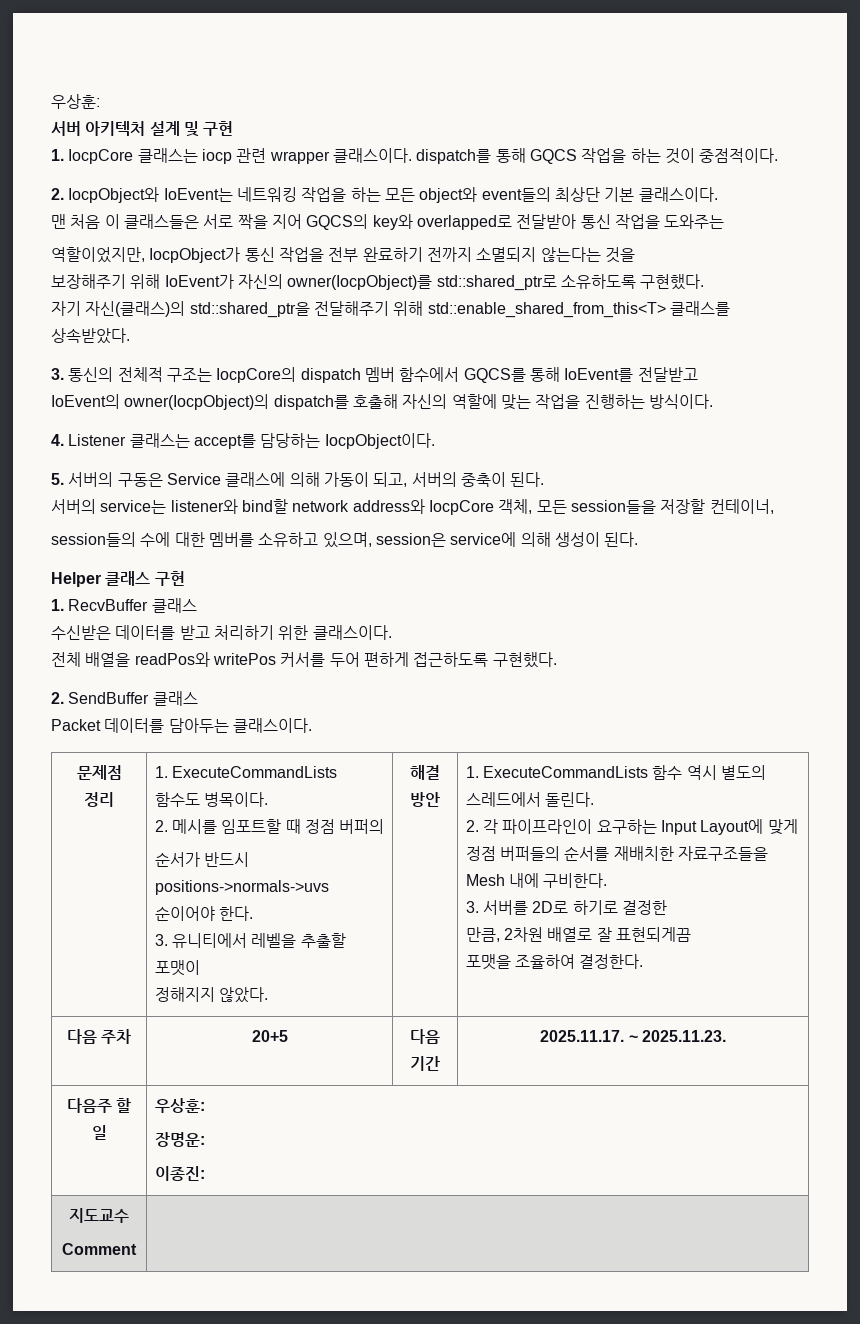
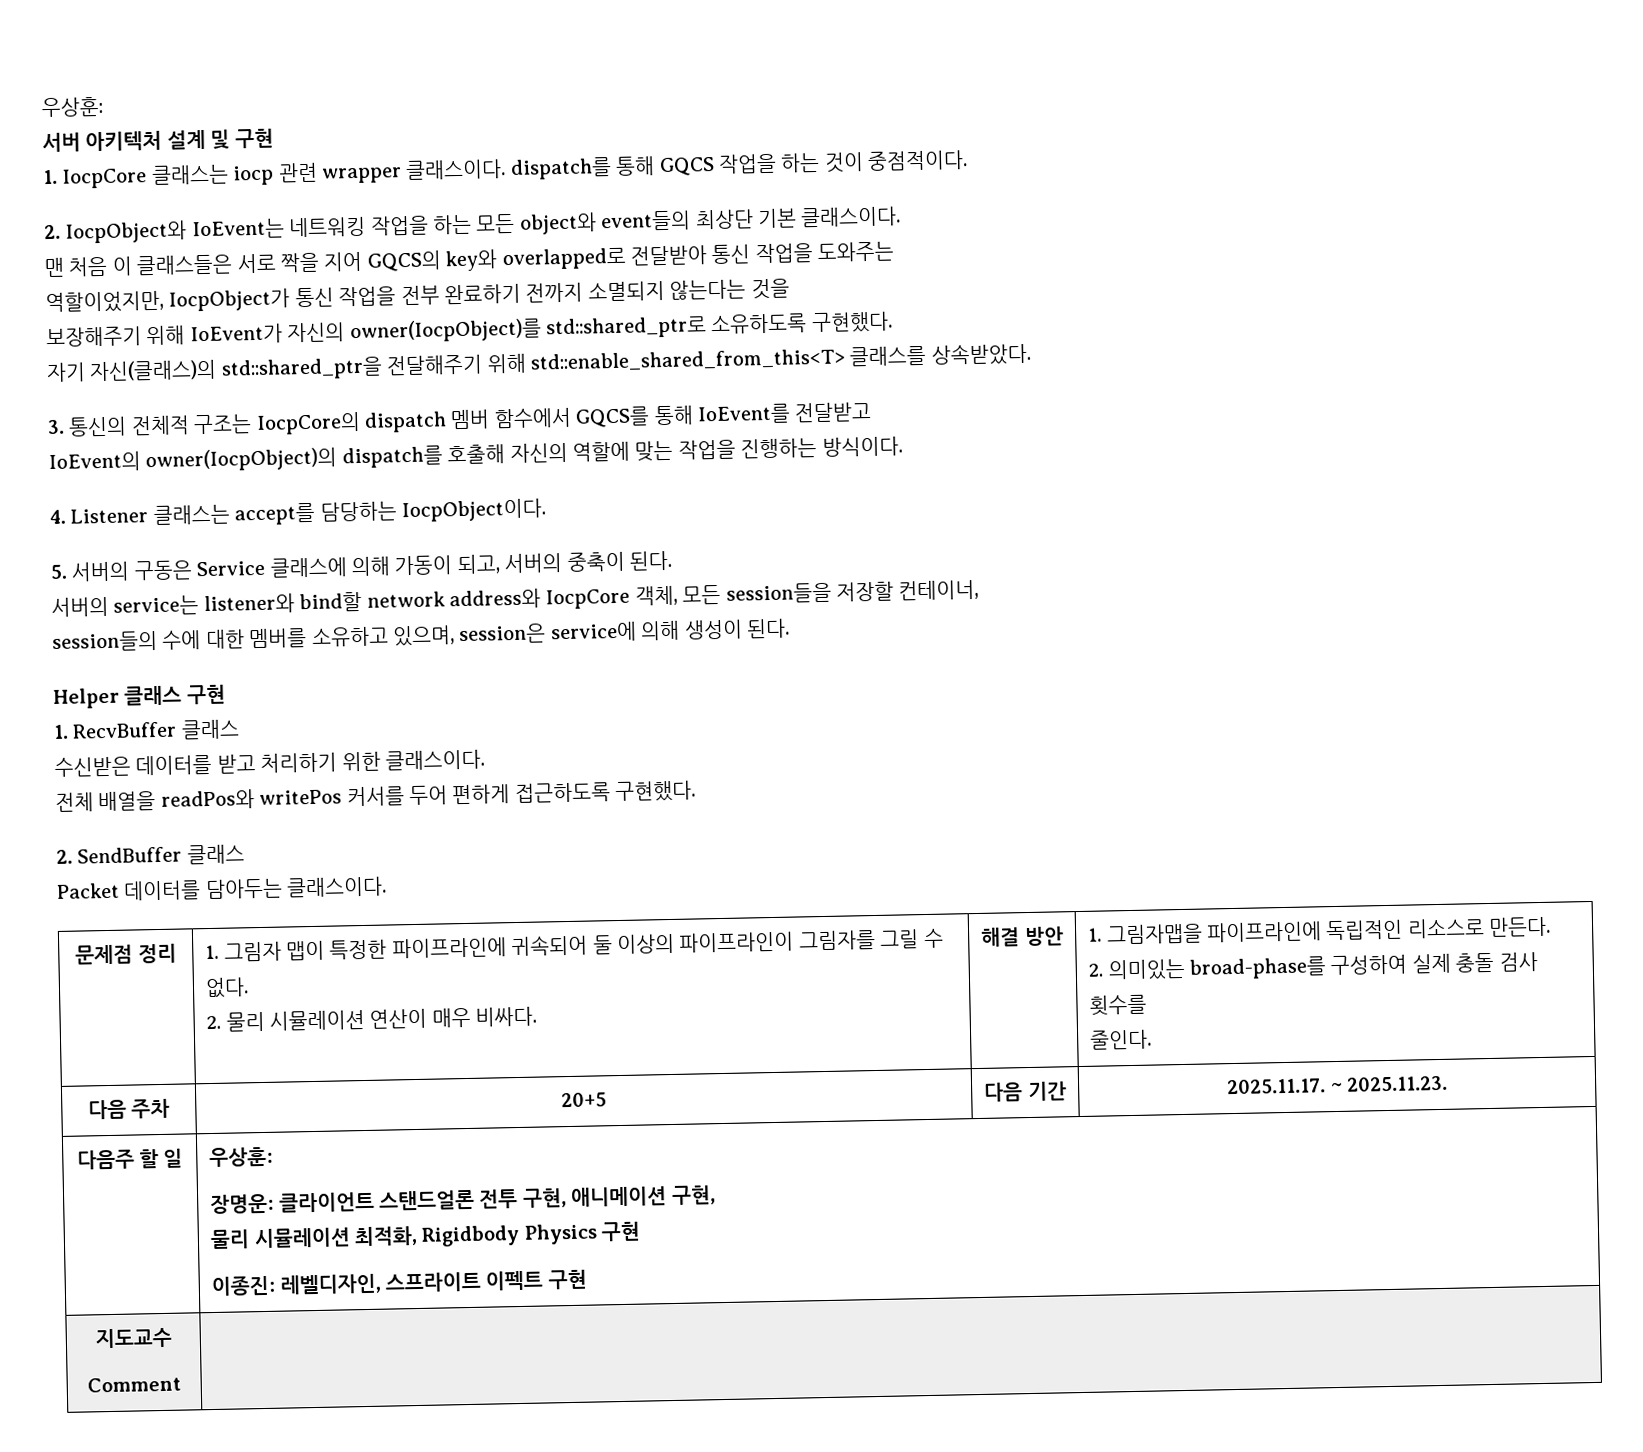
- 1. ExecuteCommandLists 함수도 병목이다.
- 2. 메시를 임포트할 때 정점 버퍼의
- 순서가 반드시 positions->normals->uvs 순이어야 한다.
- 3. 유니티에서 레벨을 추출할 포맷이
- 정해지지 않았다. | 해결 방안 | 1. ExecuteCommandLists 함수 역시 별도의 스레드에서 돌린다.
- 2. 각 파이프라인이 요구하는 Input Layout에 맞게 정점 버퍼들의 순서를 재배치한 자료구조들을 Mesh 내에 구비한다.
- 3. 서버를 2D로 하기로 결정한
- 만큼, 2차원 배열로 잘 표현되게끔
- 포맷을 조율하여 결정한다.
+ 1. 그림자 맵이 특정한 파이프라인에 귀속되어 둘 이상의 파이프라인이 그림자를 그릴 수 없다.
+ 2. 물리 시뮬레이션 연산이 매우 비싸다. | 해결 방안 | 1. 그림자맵을 파이프라인에 독립적인 리소스로 만든다.
+ 2. 의미있는 broad-phase를 구성하여 실제 충돌 검사 횟수를
+ 줄인다.
  다음주 할 일 | 우상훈:
- 장명운:
- 이종진:
+ 장명운: 클라이언트 스탠드얼론 전투 구현, 애니메이션 구현,
+ 물리 시뮬레이션 최적화, Rigidbody Physics 구현
+ 이종진: 레벨디자인, 스프라이트 이펙트 구현

